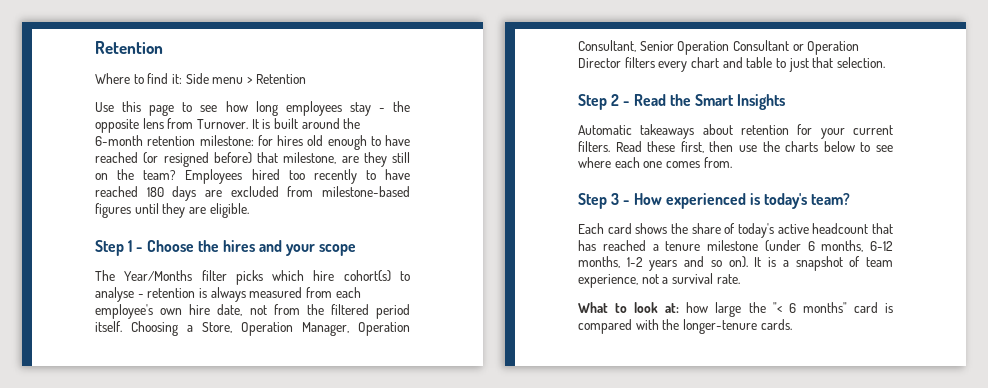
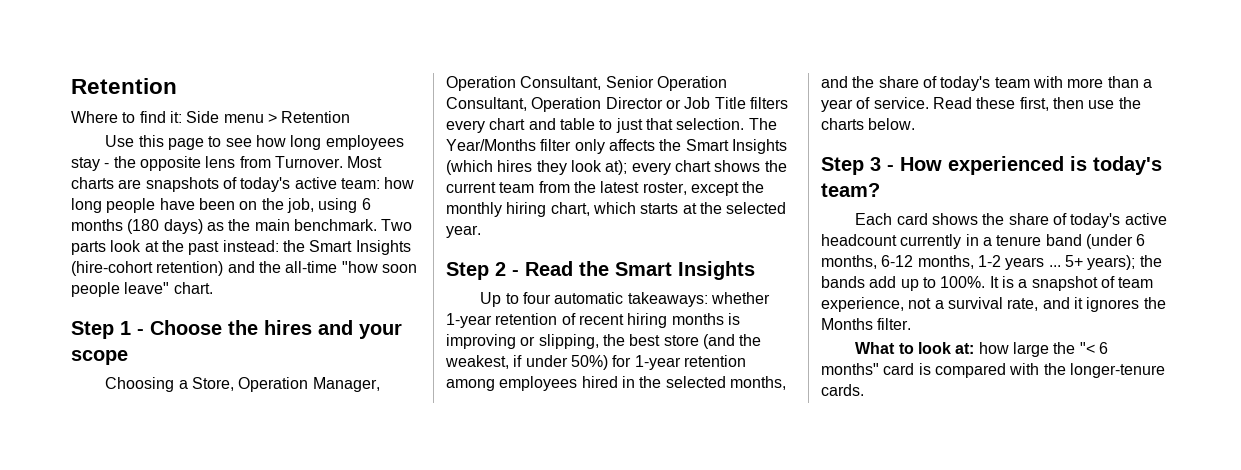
- It is built around the 6-month retention milestone: for hires old enough to have reached (or resigned before) that milestone, are they still on the team? Employees hired too recently to have reached 180 days are excluded from milestone-based figures until they are eligible.
+ Most charts are snapshots of today's active team: how long people have been on the job, using 6 months (180 days) as the main benchmark. Two parts look at the past instead: the Smart Insights (hire-cohort retention) and the all-time "how soon people leave" chart.
- The Year/Months filter picks which hire cohort(s) to analyse - retention is always measured from each employee's own hire date, not from the filtered period itself. Choosing a Store, Operation Manager, Operation Consultant, Senior Operation Consultant or Operation Director filters every chart and table to just that selection.
+ Choosing a Store, Operation Manager, Operation Consultant, Senior Operation Consultant, Operation Director or Job Title filters every chart and table to just that selection. The Year/Months filter only affects the Smart Insights (which hires they look at); every chart shows the current team from the latest roster, except the monthly hiring chart, which starts at the selected year.
- Automatic takeaways about retention for your current filters.
+ Up to four automatic takeaways: whether 1-year retention of recent hiring months is improving or slipping, the best store (and the weakest, if under 50%) for 1-year retention among employees hired in the selected months, and the share of today's team with more than a year of service.
- Read these first, then use the charts below to see where each one comes from.
+ Read these first, then use the charts below.
- Each card shows the share of today's active headcount that has reached a tenure milestone (under 6 months, 6-12 months, 1-2 years and so on).
+ Each card shows the share of today's active headcount currently in a tenure band (under 6 months, 6-12 months, 1-2 years ... 5+ years); the bands add up to 100%.
- It is a snapshot of team experience, not a survival rate.
+ It is a snapshot of team experience, not a survival rate, and it ignores the Months filter.

